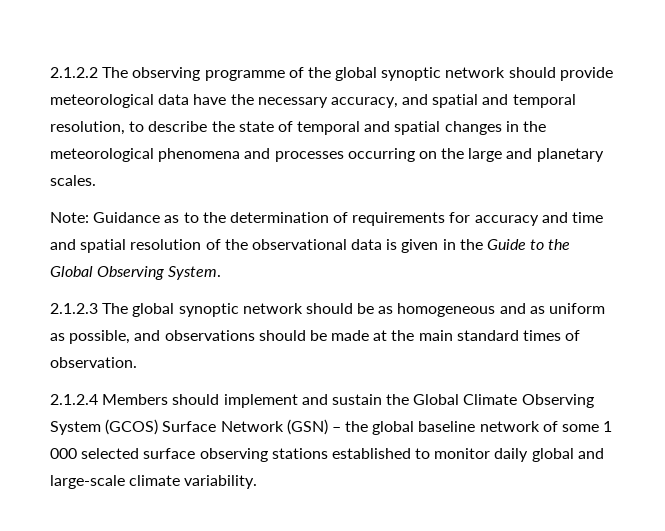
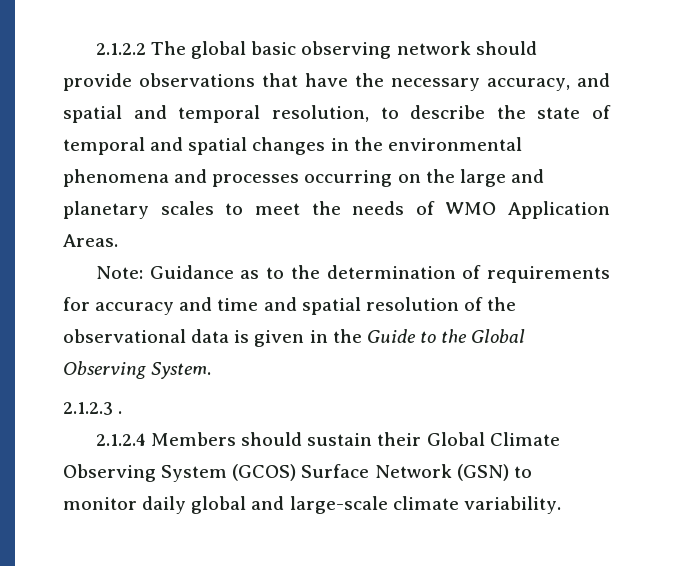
- 2.1.2.2 The observing programme of the global synoptic network should provide meteorological data have the necessary accuracy, and spatial and temporal resolution, to describe the state of temporal and spatial changes in the meteorological phenomena and processes occurring on the large and planetary scales.
+ 2.1.2.2 The global basic observing network should provide observations that have the necessary accuracy, and spatial and temporal resolution, to describe the state of temporal and spatial changes in the environmental phenomena and processes occurring on the large and planetary scales to meet the needs of WMO Application Areas.
- 2.1.2.3 The global synoptic network should be as homogeneous and as uniform as possible, and observations should be made at the main standard times of observation.
+ 2.1.2.3 .
- 2.1.2.4 Members should implement and sustain the Global Climate Observing System (GCOS) Surface Network (GSN) – the global baseline network of some 1 000 selected surface observing stations established to monitor daily global and large-scale climate variability.
+ 2.1.2.4 Members should sustain their Global Climate Observing System (GCOS) Surface Network (GSN) to monitor daily global and large-scale climate variability.

